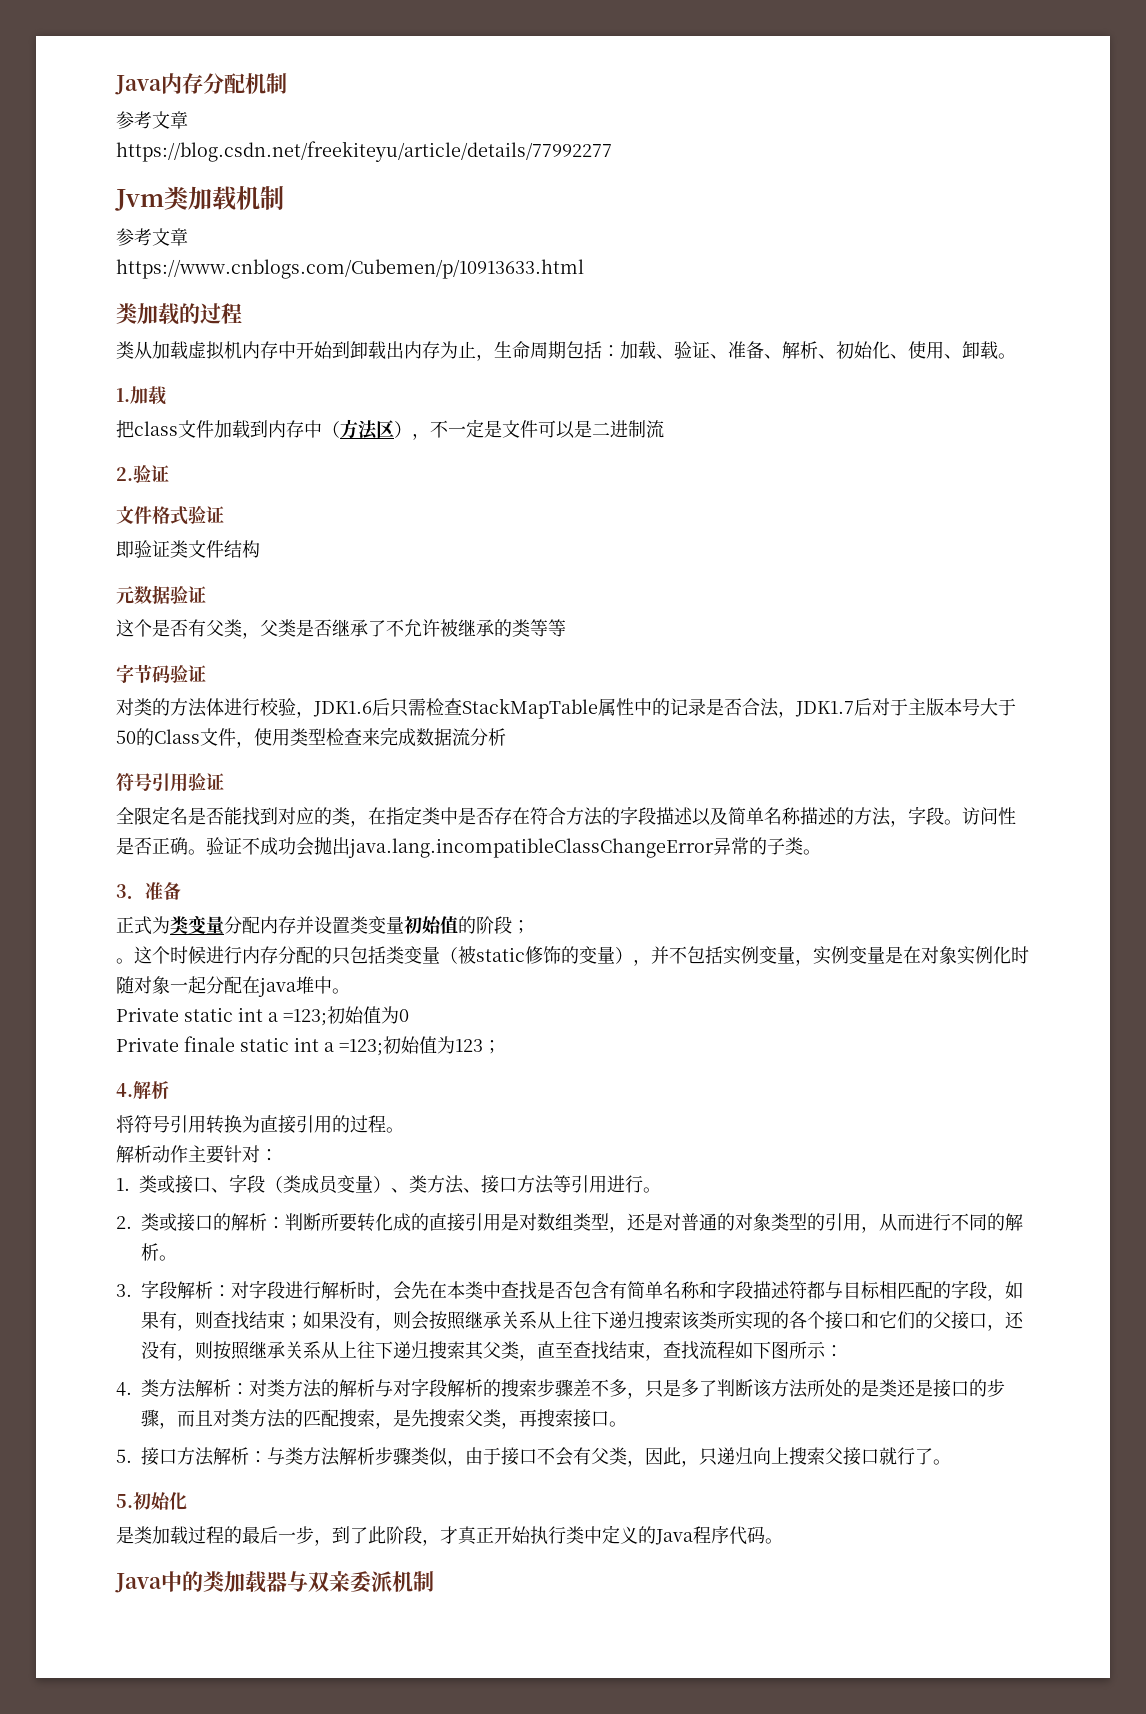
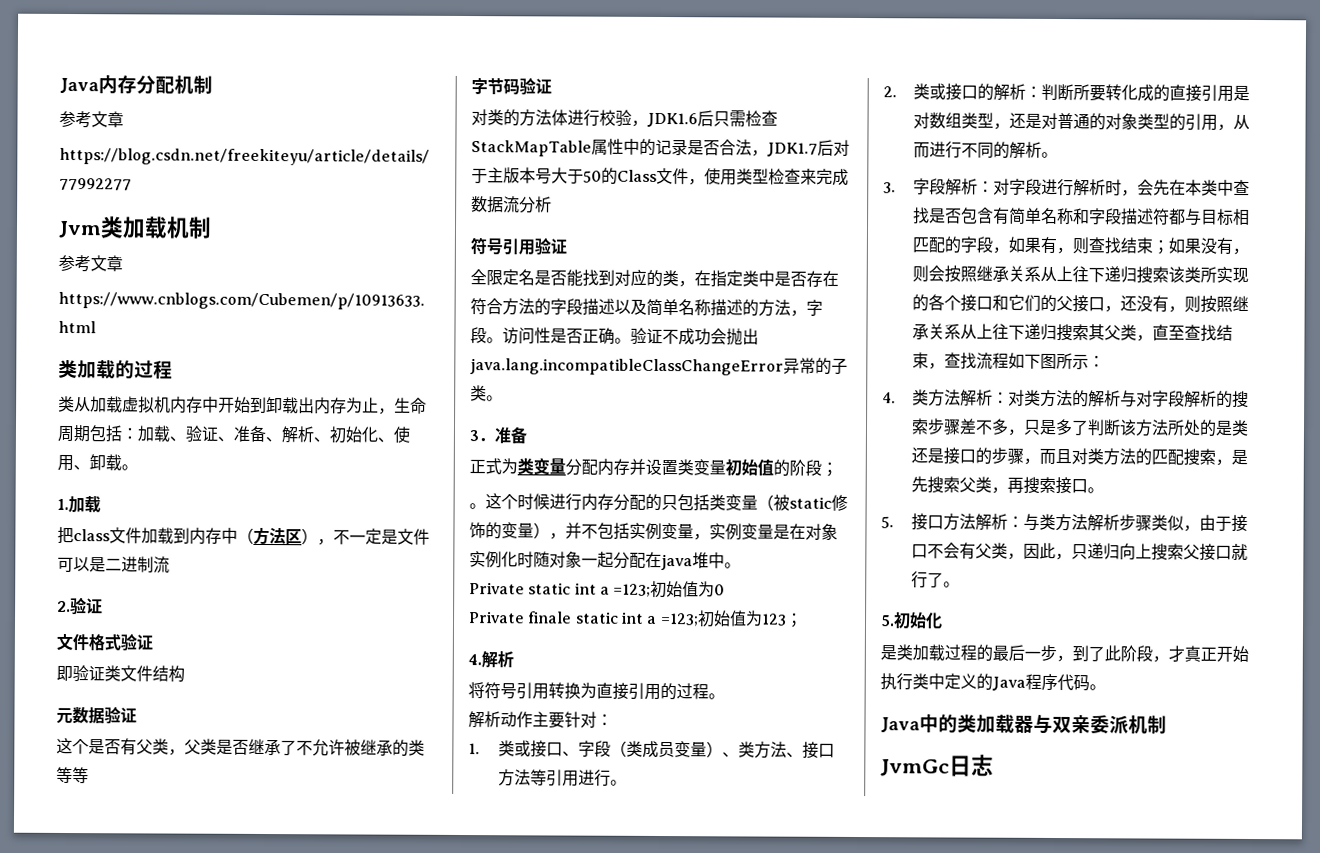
+ JvmGc日志

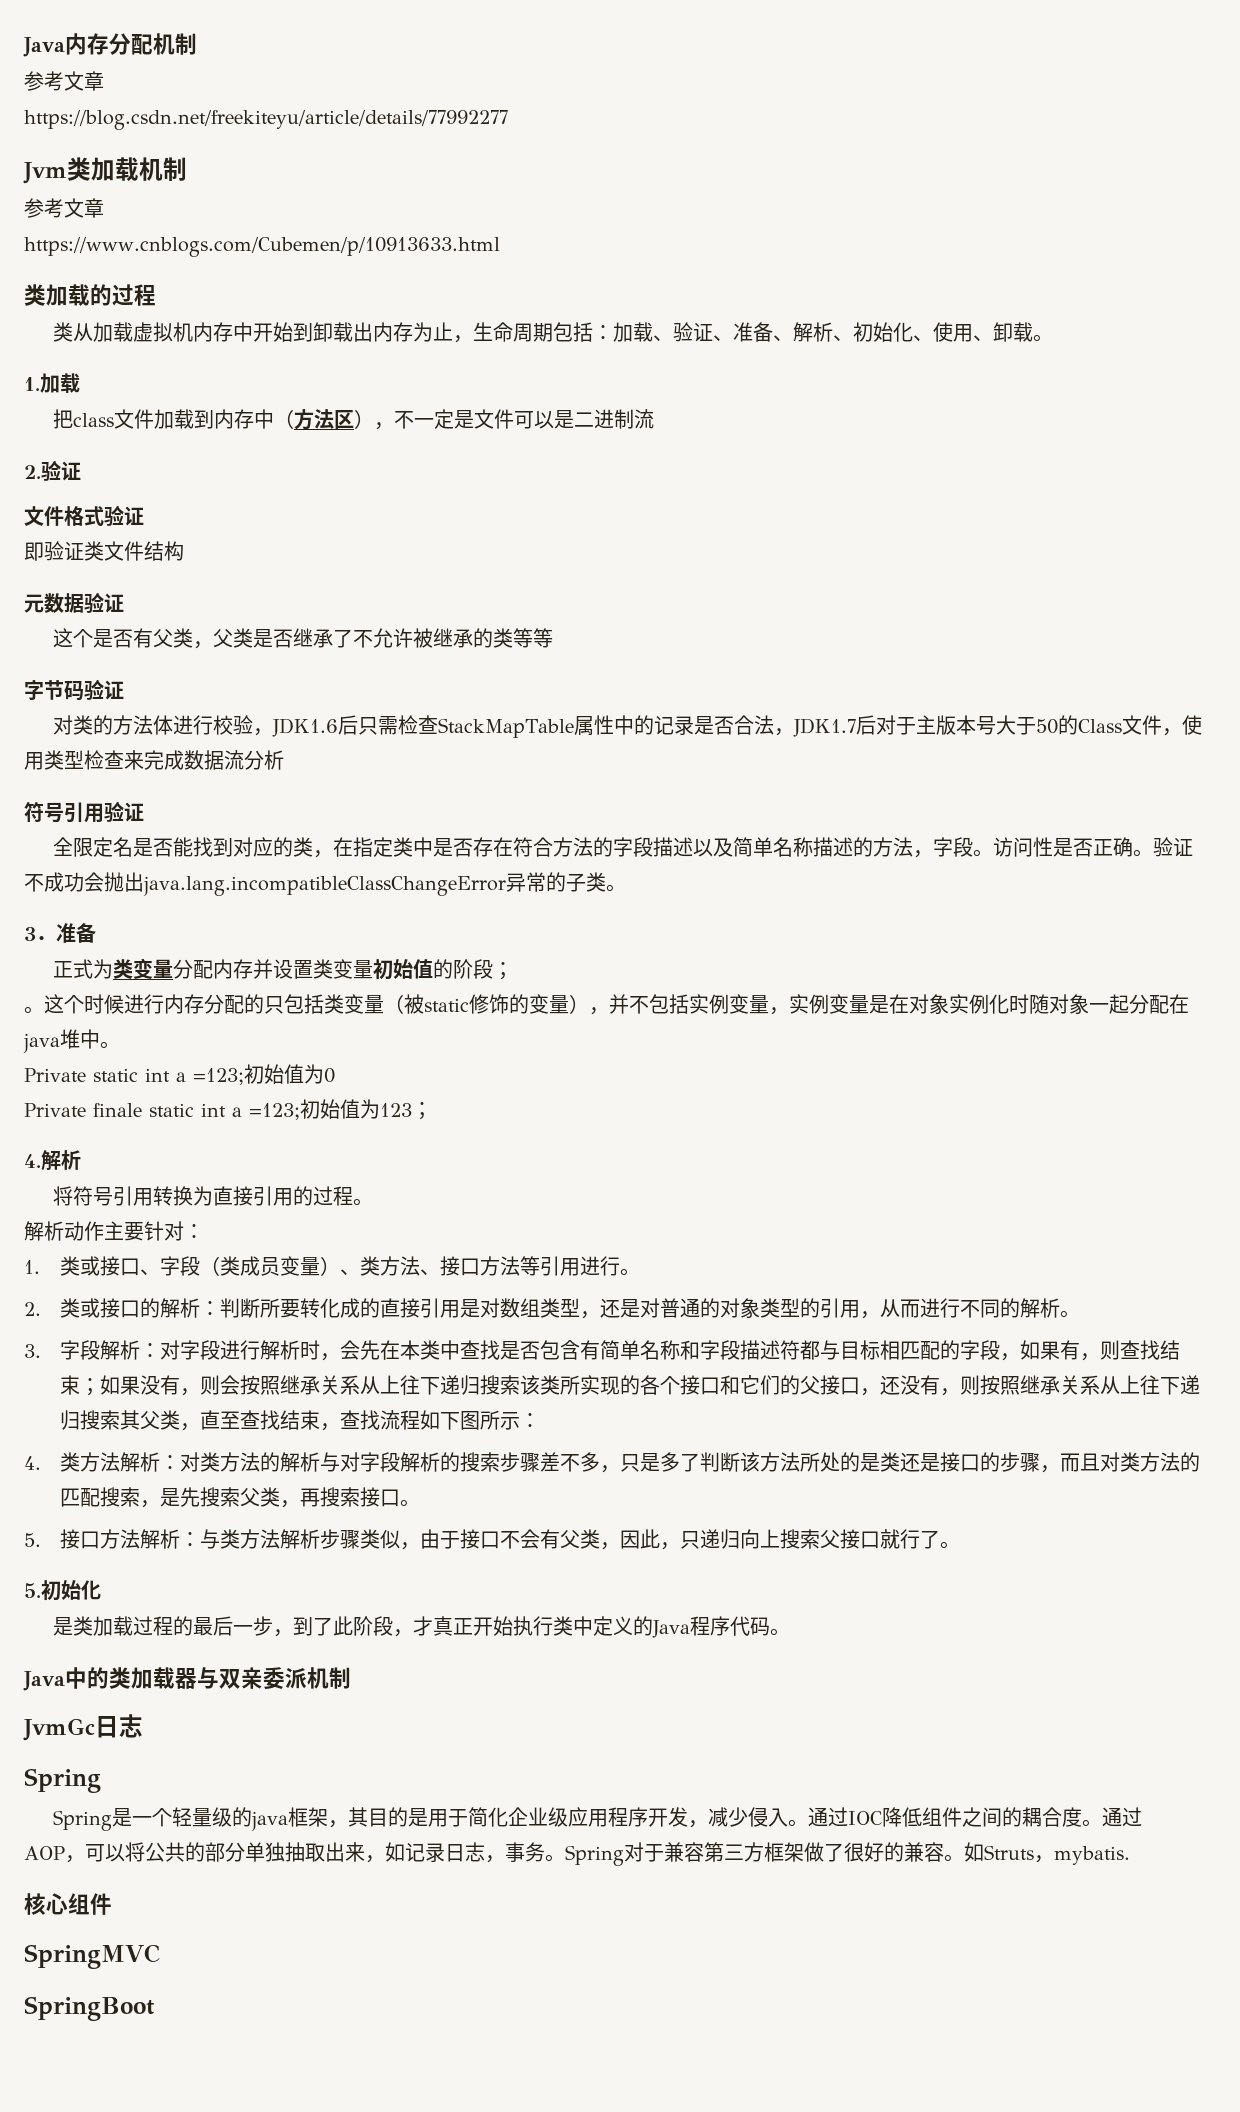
  JvmGc日志
+ Spring
+ Spring是一个轻量级的java框架，其目的是用于简化企业级应用程序开发，减少侵入。通过IOC降低组件之间的耦合度。通过AOP，可以将公共的部分单独抽取出来，如记录日志，事务。Spring对于兼容第三方框架做了很好的兼容。如Struts，mybatis.
+ 核心组件
+ SpringMVC
+ SpringBoot

